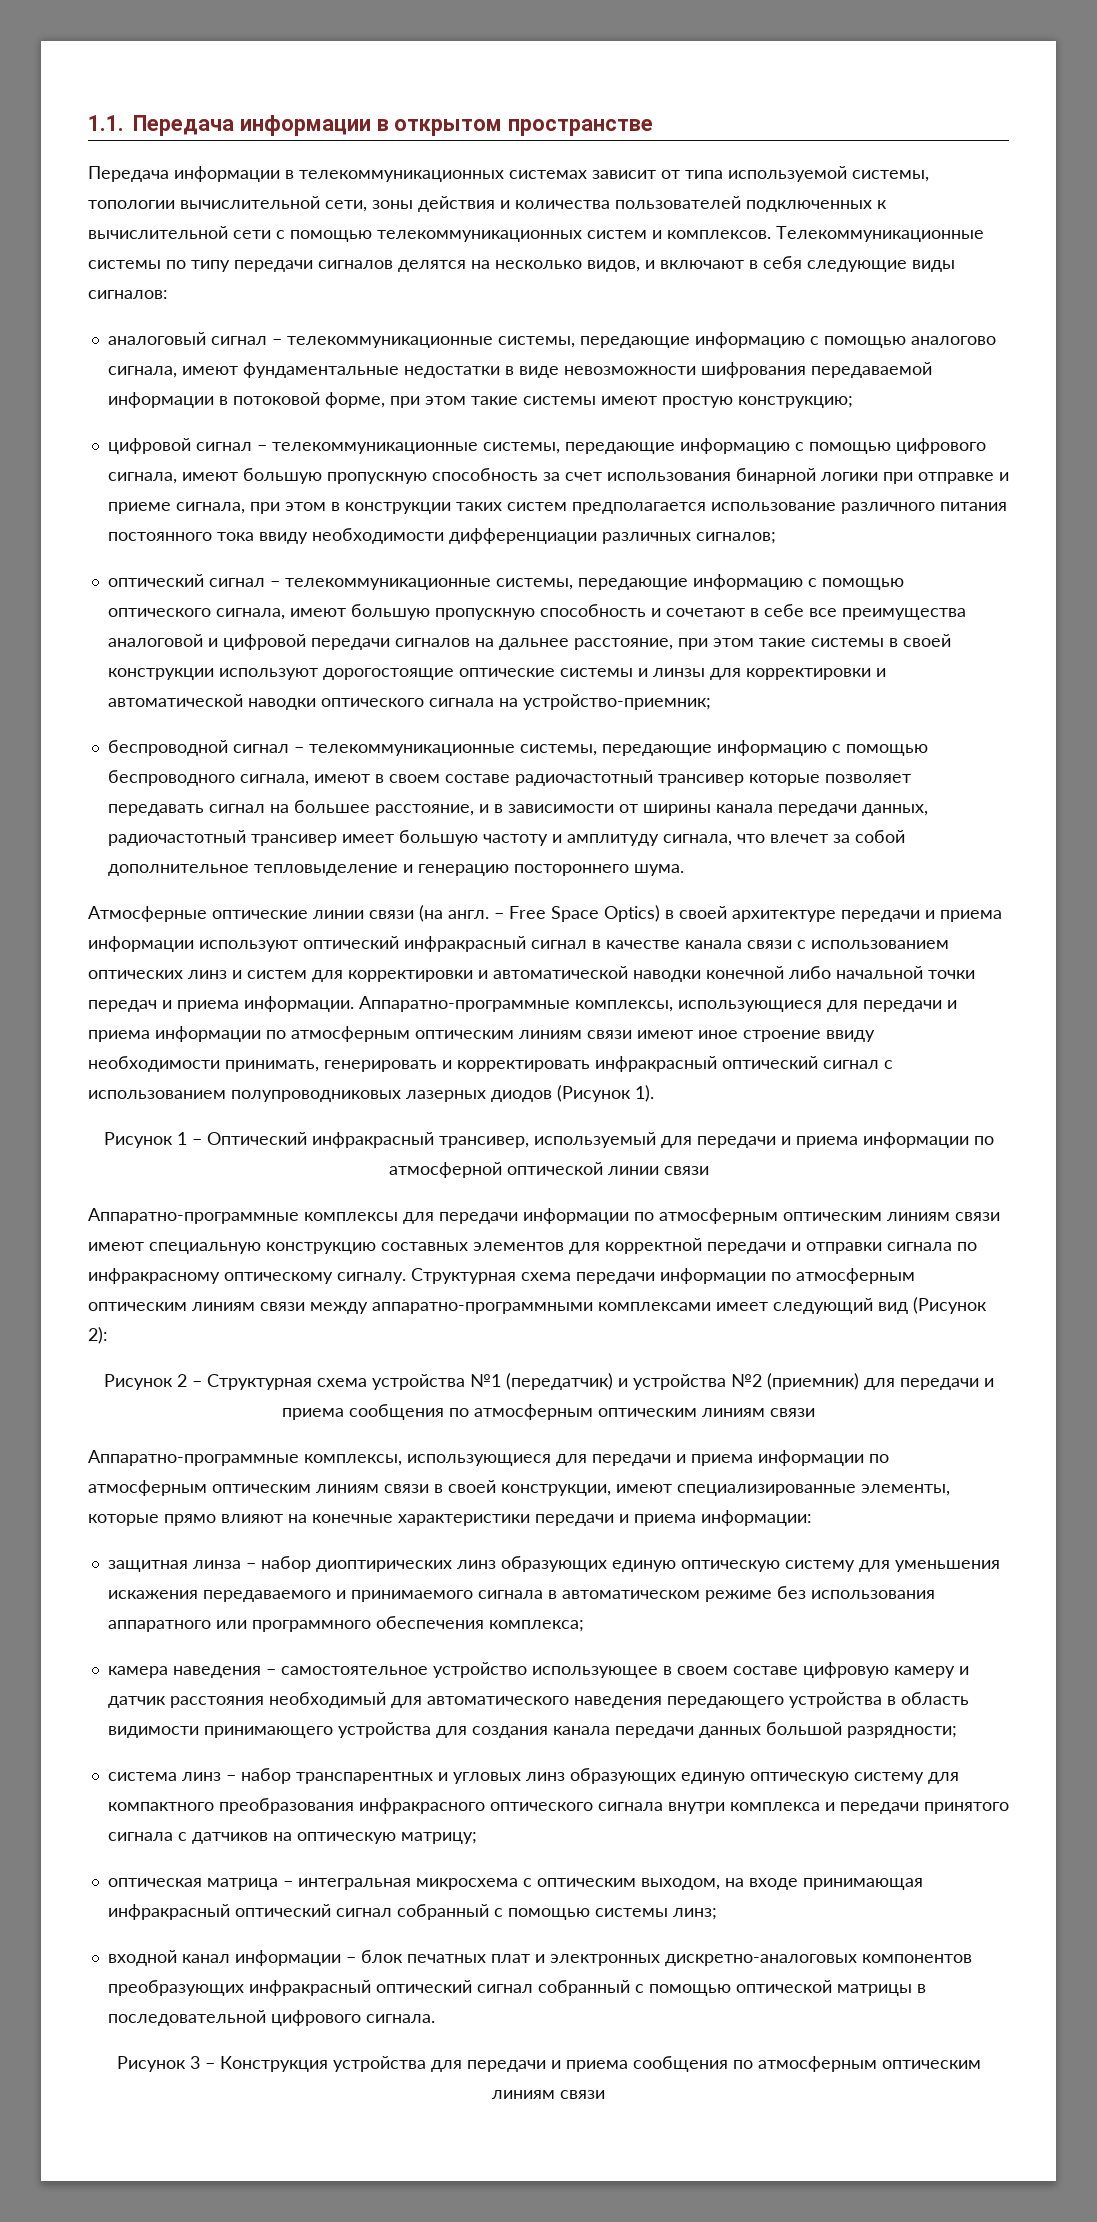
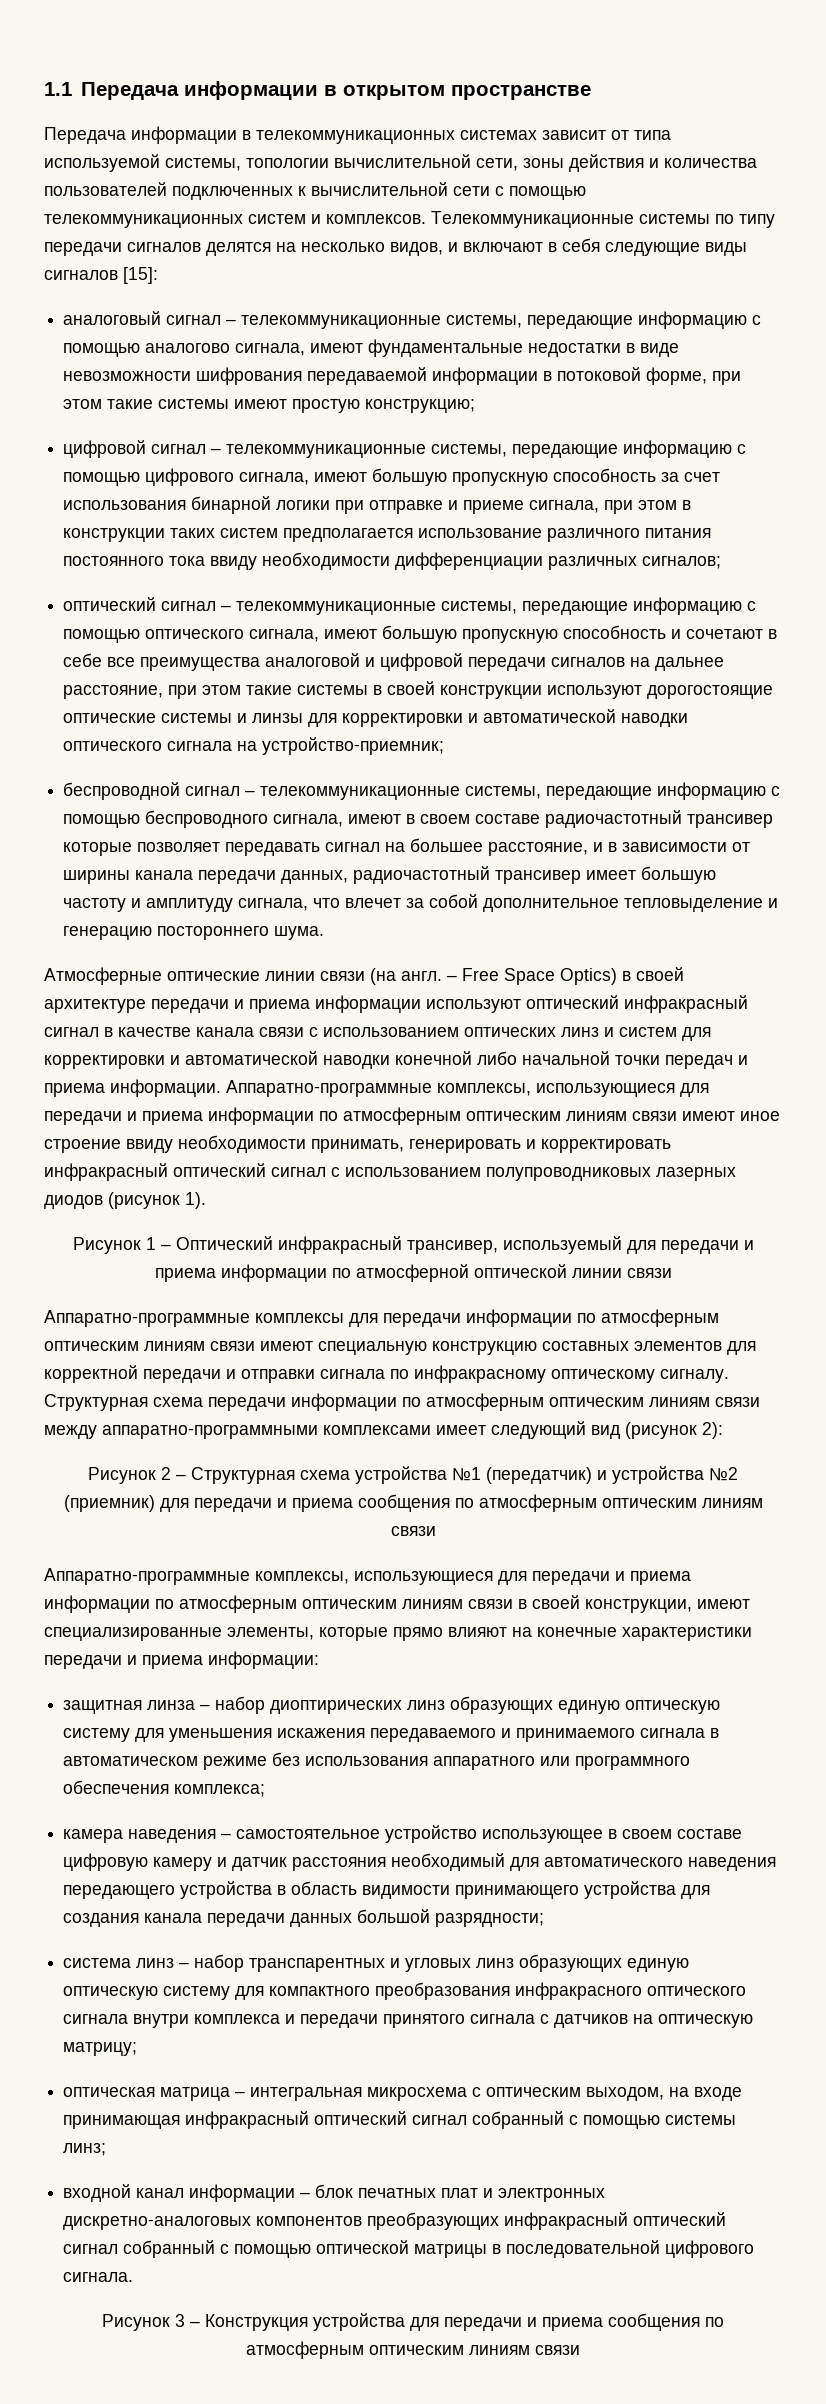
- 1.1. Передача информации в открытом пространстве
+ 1.1 Передача информации в открытом пространстве
- Телекоммуникационные системы по типу передачи сигналов делятся на несколько видов, и включают в себя следующие виды сигналов:
+ Телекоммуникационные системы по типу передачи сигналов делятся на несколько видов, и включают в себя следующие виды сигналов [15]:
- Аппаратно-программные комплексы, использующиеся для передачи и приема информации по атмосферным оптическим линиям связи имеют иное строение ввиду необходимости принимать, генерировать и корректировать инфракрасный оптический сигнал с использованием полупроводниковых лазерных диодов (Рисунок 1).
+ Аппаратно-программные комплексы, использующиеся для передачи и приема информации по атмосферным оптическим линиям связи имеют иное строение ввиду необходимости принимать, генерировать и корректировать инфракрасный оптический сигнал с использованием полупроводниковых лазерных диодов (рисунок 1).
- Структурная схема передачи информации по атмосферным оптическим линиям связи между аппаратно-программными комплексами имеет следующий вид (Рисунок 2):
+ Структурная схема передачи информации по атмосферным оптическим линиям связи между аппаратно-программными комплексами имеет следующий вид (рисунок 2):

